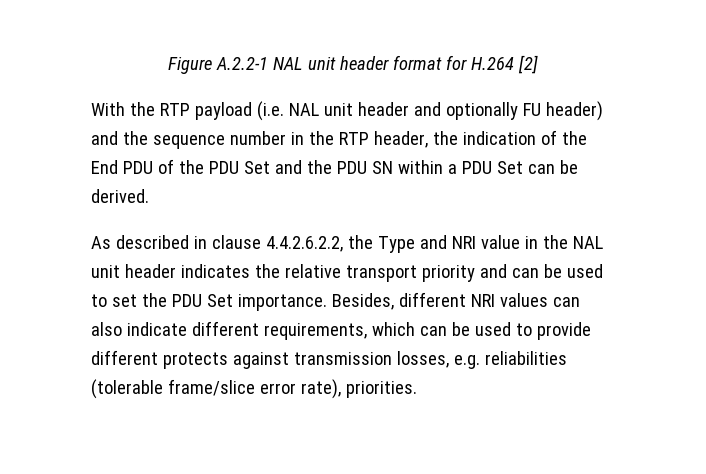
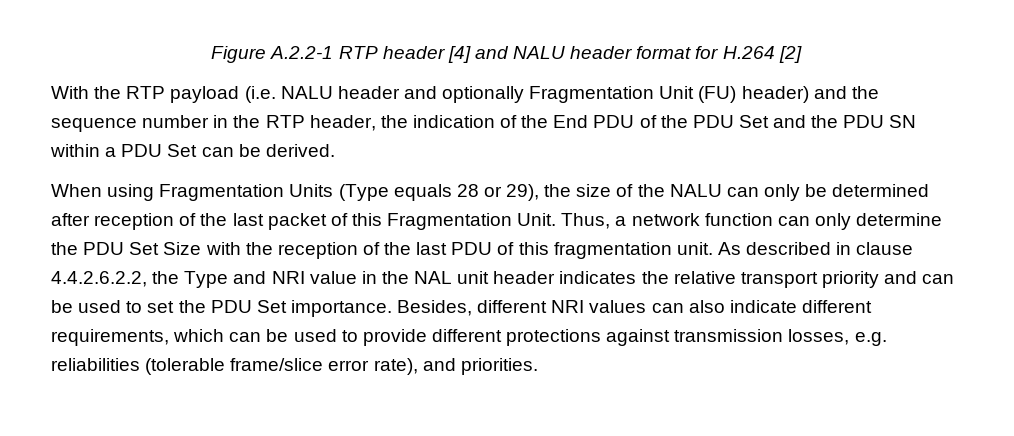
- Figure A.2.2-1 NAL unit header format for H.264 [2]
+ Figure A.2.2-1 RTP header [4] and NALU header format for H.264 [2]
- With the RTP payload (i.e. NAL unit header and optionally FU header) and the sequence number in the RTP header, the indication of the End PDU of the PDU Set and the PDU SN within a PDU Set can be derived.
+ With the RTP payload (i.e. NALU header and optionally Fragmentation Unit (FU) header) and the sequence number in the RTP header, the indication of the End PDU of the PDU Set and the PDU SN within a PDU Set can be derived.
+ When using Fragmentation Units (Type equals 28 or 29), the size of the NALU can only be determined after reception of the last packet of this Fragmentation Unit. Thus, a network function can only determine the PDU Set Size with the reception of the last PDU of this fragmentation unit.
- Besides, different NRI values can also indicate different requirements, which can be used to provide different protects against transmission losses, e.g. reliabilities (tolerable frame/slice error rate), priorities.
+ Besides, different NRI values can also indicate different requirements, which can be used to provide different protections against transmission losses, e.g. reliabilities (tolerable frame/slice error rate), and priorities.

